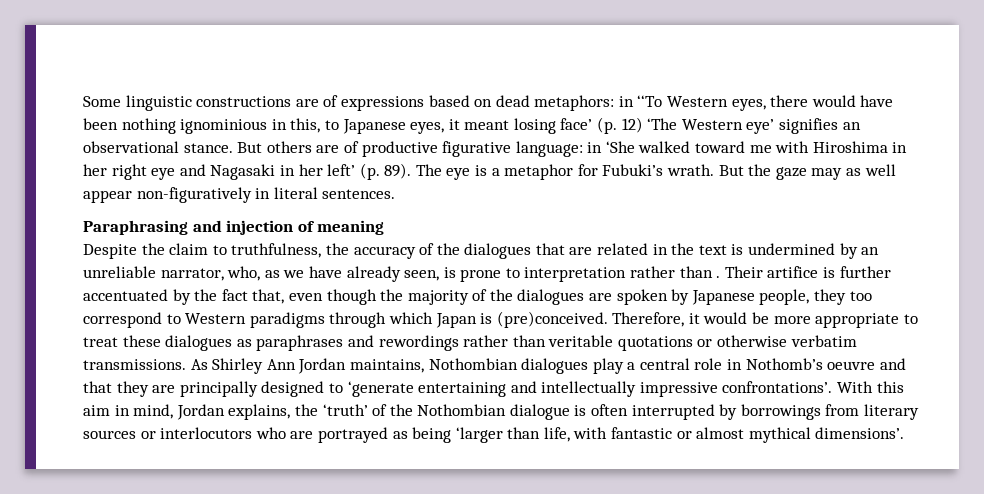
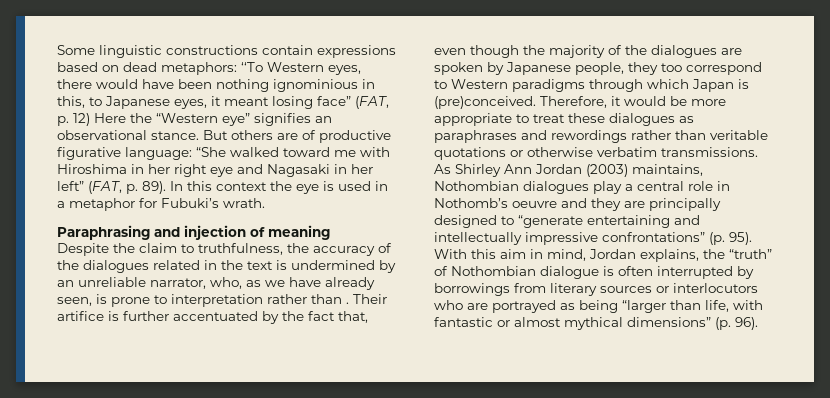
- Some linguistic constructions are of expressions based on dead metaphors: in ‘‘To Western eyes, there would have been nothing ignominious in this, to Japanese eyes, it meant losing face’ (p. 12) ‘The Western eye’ signifies an observational stance.
+ Some linguistic constructions contain expressions based on dead metaphors: ‘‘To Western eyes, there would have been nothing ignominious in this, to Japanese eyes, it meant losing face” (FAT, p. 12) Here the “Western eye” signifies an observational stance.
- But others are of productive figurative language: in ‘She walked toward me with Hiroshima in her right eye and Nagasaki in her left’ (p. 89). The eye is a metaphor for Fubuki’s wrath. But the gaze may as well appear non-figuratively in literal sentences.
+ But others are of productive figurative language: “She walked toward me with Hiroshima in her right eye and Nagasaki in her left” (FAT, p. 89). In this context the eye is used in a metaphor for Fubuki’s wrath.
- Despite the claim to truthfulness, the accuracy of the dialogues that are related in the text is undermined by an unreliable narrator, who, as we have already seen, is prone to interpretation rather than .
+ Despite the claim to truthfulness, the accuracy of the dialogues related in the text is undermined by an unreliable narrator, who, as we have already seen, is prone to interpretation rather than .
- As Shirley Ann Jordan maintains, Nothombian dialogues play a central role in Nothomb’s oeuvre and that they are principally designed to ‘generate entertaining and intellectually impressive confrontations’.
+ As Shirley Ann Jordan (2003) maintains, Nothombian dialogues play a central role in Nothomb’s oeuvre and they are principally designed to “generate entertaining and intellectually impressive confrontations” (p. 95).
- With this aim in mind, Jordan explains, the ‘truth’ of the Nothombian dialogue is often interrupted by borrowings from literary sources or interlocutors who are portrayed as being ‘larger than life, with fantastic or almost mythical dimensions’.
+ With this aim in mind, Jordan explains, the “truth” of Nothombian dialogue is often interrupted by borrowings from literary sources or interlocutors who are portrayed as being “larger than life, with fantastic or almost mythical dimensions” (p. 96).

